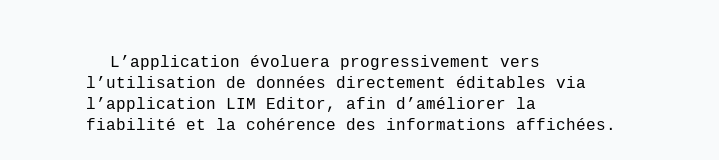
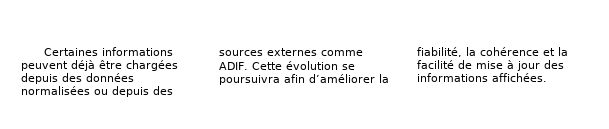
- L’application évoluera progressivement vers l’utilisation de données directement éditables via l’application LIM Editor, afin d’améliorer la fiabilité et la cohérence des informations affichées.
+ Certaines informations peuvent déjà être chargées depuis des données normalisées ou depuis des sources externes comme ADIF. Cette évolution se poursuivra afin d’améliorer la fiabilité, la cohérence et la facilité de mise à jour des informations affichées.

